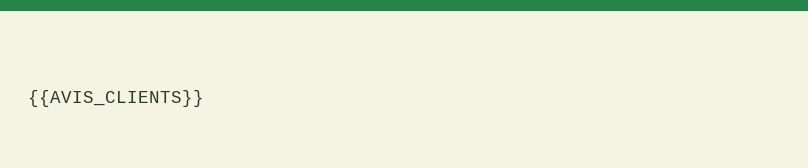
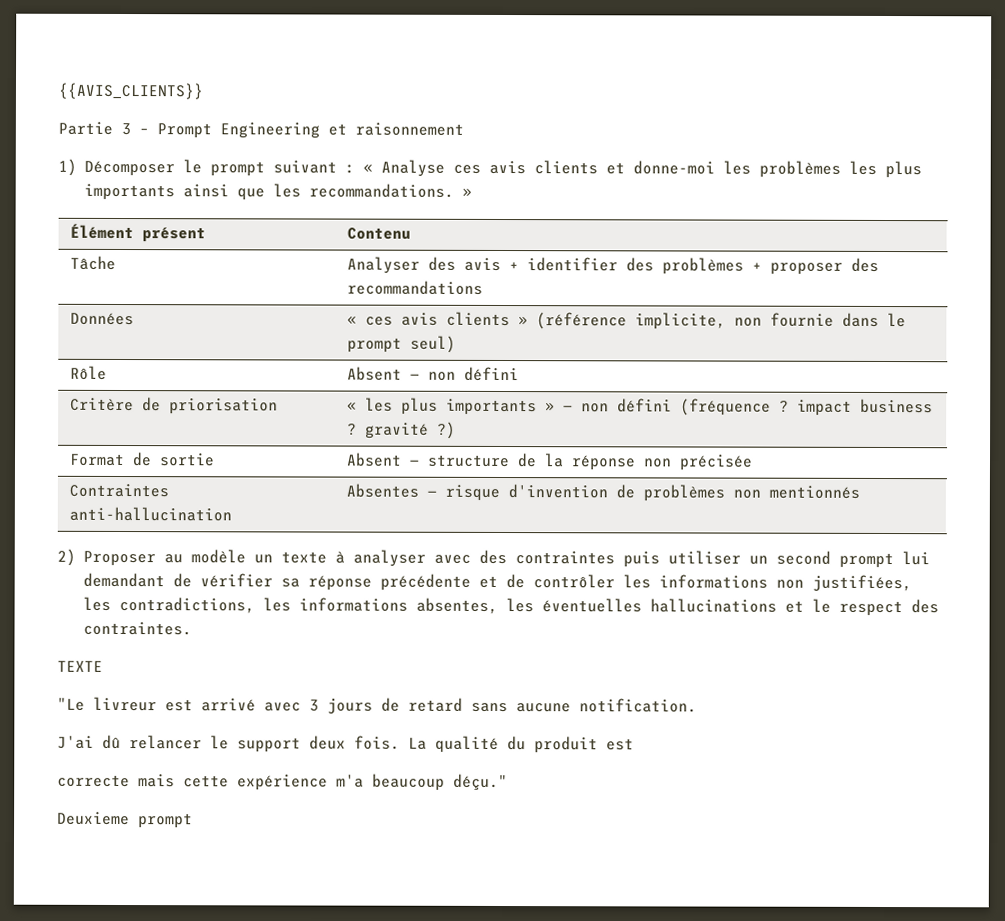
+ Partie 3 – Prompt Engineering et raisonnement
+ 1) Décomposer le prompt suivant : « Analyse ces avis clients et donne-moi les problèmes les plus importants ainsi que les recommandations. »
+ Élément présent | Contenu
+ Tâche | Analyser des avis + identifier des problèmes + proposer des recommandations
+ Données | « ces avis clients » (référence implicite, non fournie dans le prompt seul)
+ Rôle | Absent — non défini
+ Critère de priorisation | « les plus importants » — non défini (fréquence ? impact business ? gravité ?)
+ Format de sortie | Absent — structure de la réponse non précisée
+ Contraintes anti-hallucination | Absentes — risque d'invention de problèmes non mentionnés
+ 2) Proposer au modèle un texte à analyser avec des contraintes puis utiliser un second prompt lui demandant de vérifier sa réponse précédente et de contrôler les informations non justifiées, les contradictions, les informations absentes, les éventuelles hallucinations et le respect des contraintes.
+ TEXTE
+ "Le livreur est arrivé avec 3 jours de retard sans aucune notification.
+ J'ai dû relancer le support deux fois. La qualité du produit est
+ correcte mais cette expérience m'a beaucoup déçu."
+ Deuxieme prompt

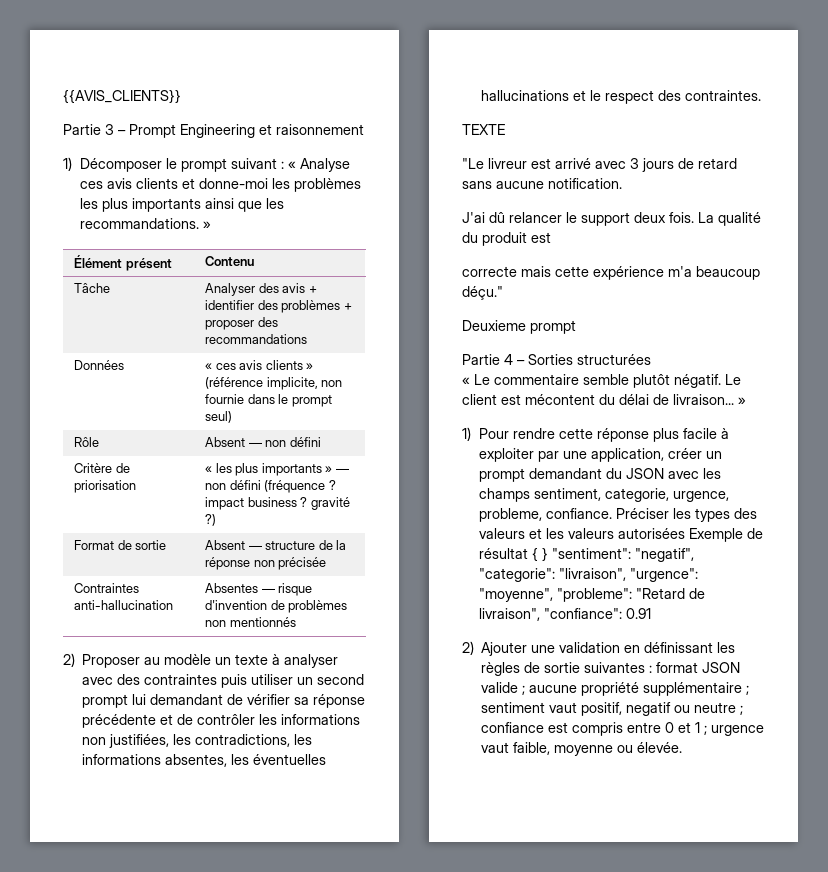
+ Partie 4 – Sorties structurées
+ « Le commentaire semble plutôt négatif. Le client est mécontent du délai de livraison... »
+ 1) Pour rendre cette réponse plus facile à exploiter par une application, créer un prompt demandant du JSON avec les champs sentiment, categorie, urgence, probleme, confiance. Préciser les types des valeurs et les valeurs autorisées Exemple de résultat { } "sentiment": "negatif", "categorie": "livraison", "urgence": "moyenne", "probleme": "Retard de livraison", "confiance": 0.91
+ 2) Ajouter une validation en définissant les règles de sortie suivantes : format JSON valide ; aucune propriété supplémentaire ; sentiment vaut positif, negatif ou neutre ; confiance est compris entre 0 et 1 ; urgence vaut faible, moyenne ou élevée.

